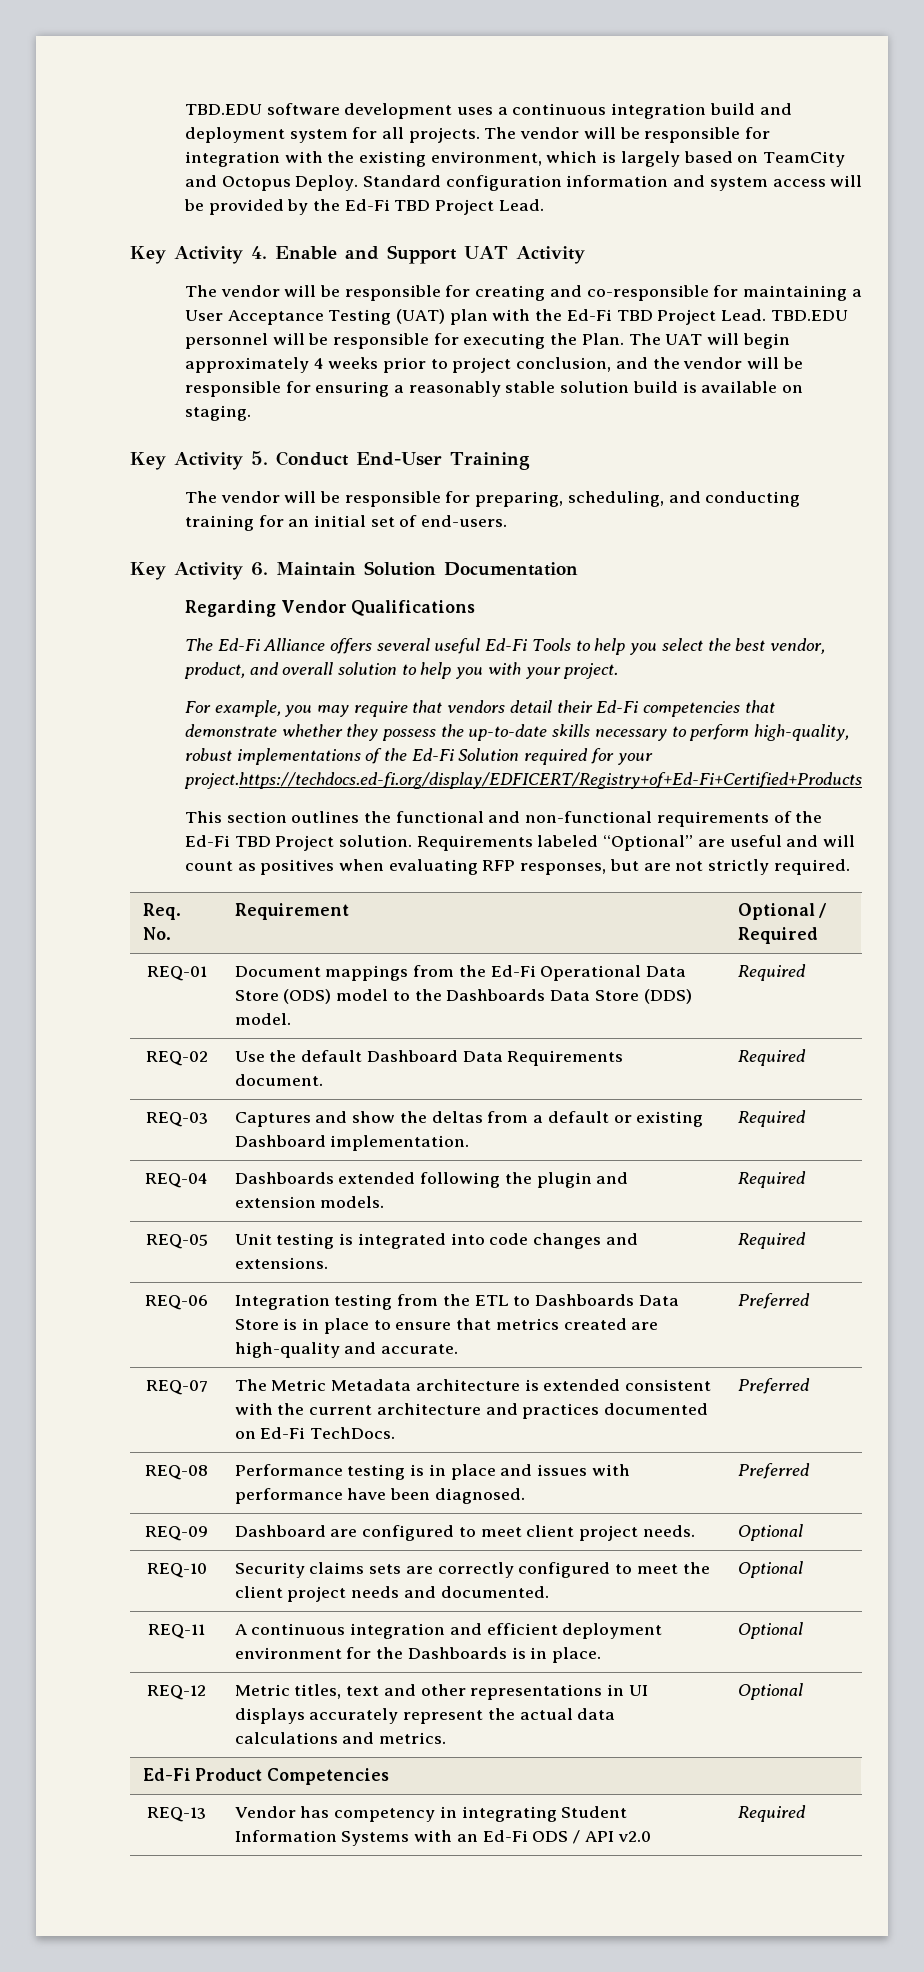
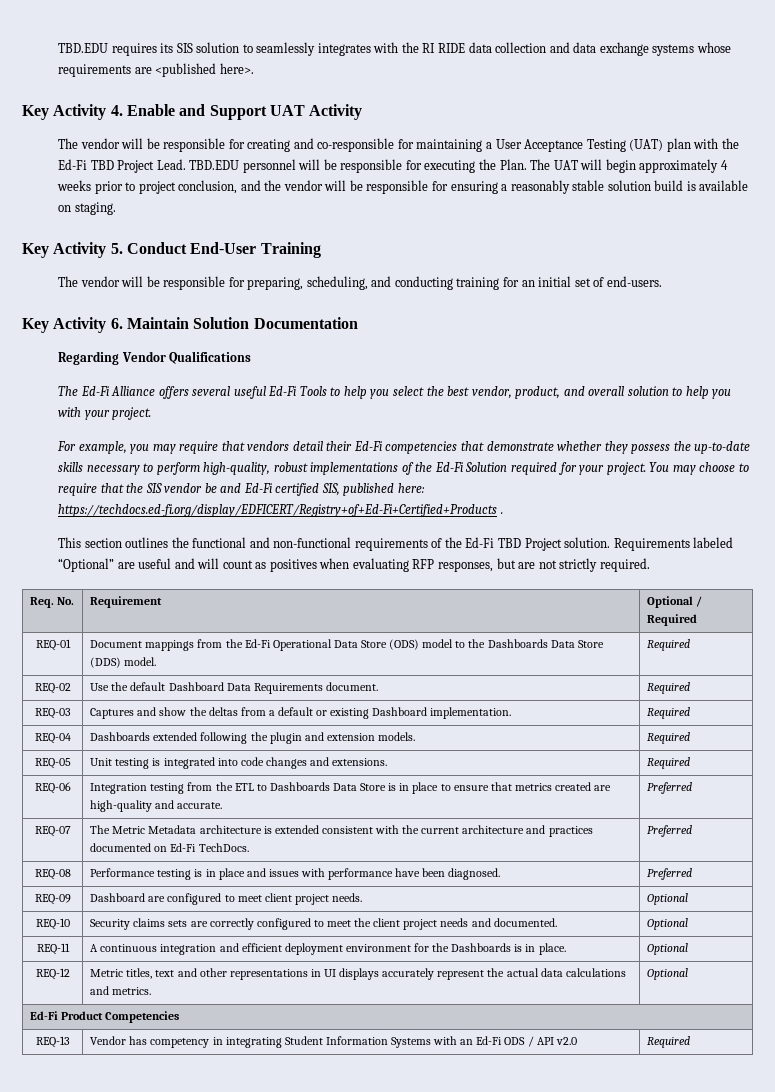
- TBD.EDU software development uses a continuous integration build and deployment system for all projects. The vendor will be responsible for integration with the existing environment, which is largely based on TeamCity and Octopus Deploy. Standard configuration information and system access will be provided by the Ed-Fi TBD Project Lead.
+ TBD.EDU requires its SIS solution to seamlessly integrates with the RI RIDE data collection and data exchange systems whose requirements are <published here>.
- For example, you may require that vendors detail their Ed-Fi competencies that demonstrate whether they possess the up-to-date skills necessary to perform high-quality, robust implementations of the Ed-Fi Solution required for your project.https://techdocs.ed-fi.org/display/EDFICERT/Registry+of+Ed-Fi+Certified+Products
+ For example, you may require that vendors detail their Ed-Fi competencies that demonstrate whether they possess the up-to-date skills necessary to perform high-quality, robust implementations of the Ed-Fi Solution required for your project. You may choose to require that the SIS vendor be and Ed-Fi certified SIS, published here: https://techdocs.ed-fi.org/display/EDFICERT/Registry+of+Ed-Fi+Certified+Products .

